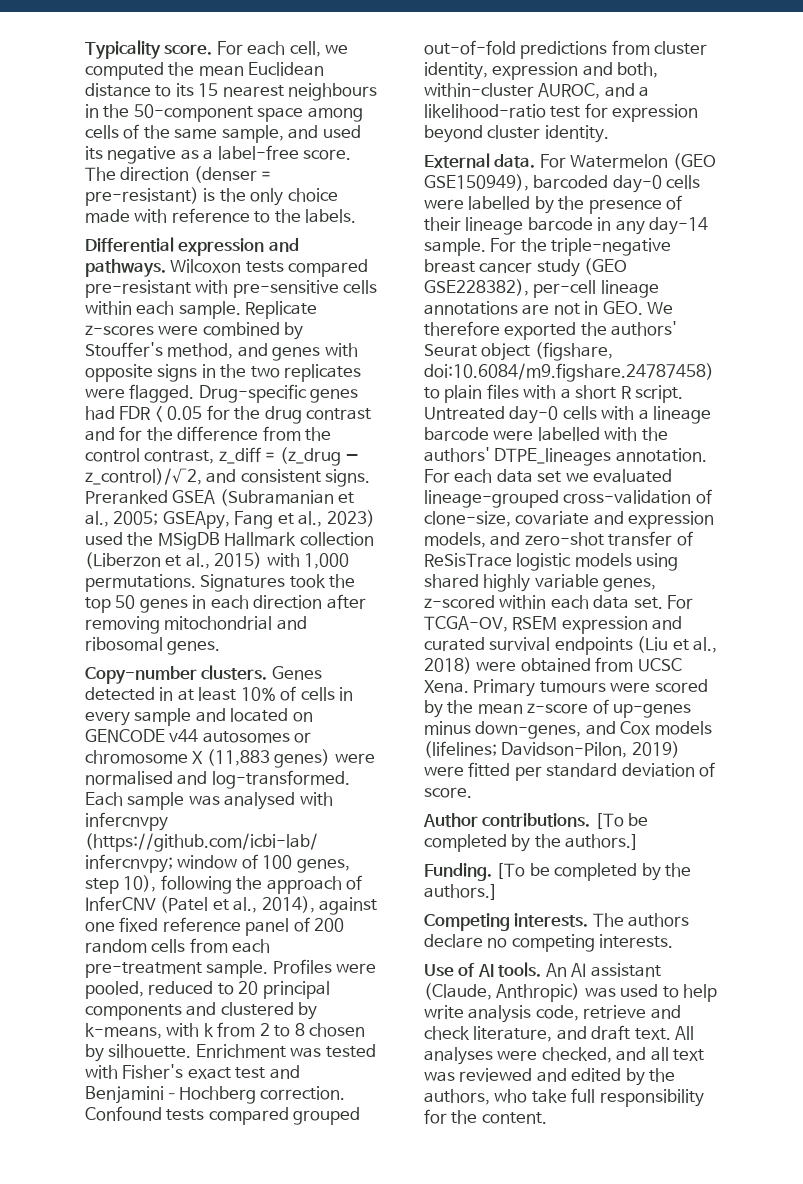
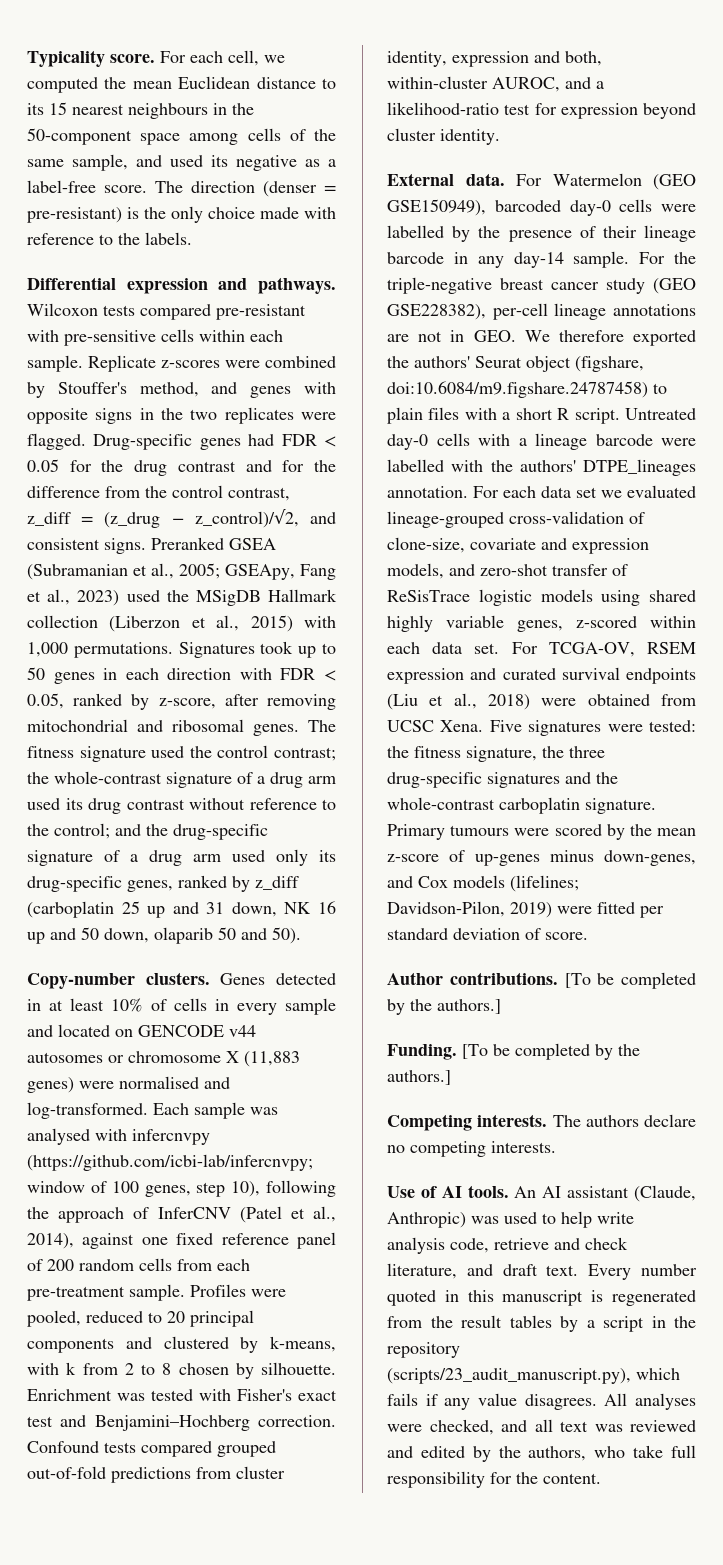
- Signatures took the top 50 genes in each direction after removing mitochondrial and ribosomal genes.
+ Signatures took up to 50 genes in each direction with FDR < 0.05, ranked by z-score, after removing mitochondrial and ribosomal genes. The fitness signature used the control contrast; the whole-contrast signature of a drug arm used its drug contrast without reference to the control; and the drug-specific signature of a drug arm used only its drug-specific genes, ranked by z_diff (carboplatin 25 up and 31 down, NK 16 up and 50 down, olaparib 50 and 50).
+ Five signatures were tested: the fitness signature, the three drug-specific signatures and the whole-contrast carboplatin signature.
+ Every number quoted in this manuscript is regenerated from the result tables by a script in the repository (scripts/23_audit_manuscript.py), which fails if any value disagrees.

